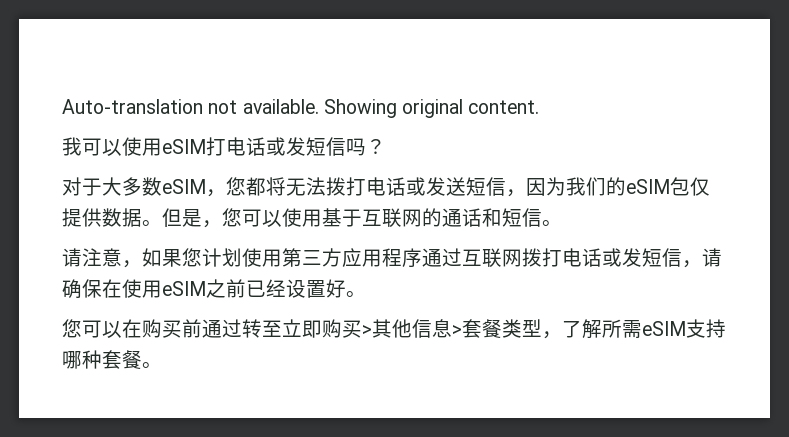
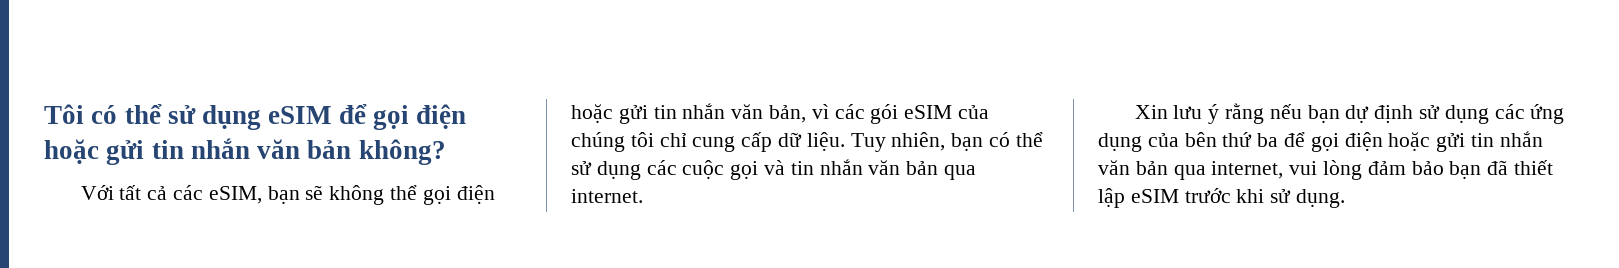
- Auto-translation not available. Showing original content.
- 我可以使用eSIM打电话或发短信吗？
- 对于大多数eSIM，您都将无法拨打电话或发送短信，因为我们的eSIM包仅提供数据。但是，您可以使用基于互联网的通话和短信。
- 请注意，如果您计划使用第三方应用程序通过互联网拨打电话或发短信，请确保在使用eSIM之前已经设置好。
- 您可以在购买前通过转至立即购买>其他信息>套餐类型，了解所需eSIM支持哪种套餐。
+ Tôi có thể sử dụng eSIM để gọi điện hoặc gửi tin nhắn văn bản không?
+ Với tất cả các eSIM, bạn sẽ không thể gọi điện hoặc gửi tin nhắn văn bản, vì các gói eSIM của chúng tôi chỉ cung cấp dữ liệu. Tuy nhiên, bạn có thể sử dụng các cuộc gọi và tin nhắn văn bản qua internet.
+ Xin lưu ý rằng nếu bạn dự định sử dụng các ứng dụng của bên thứ ba để gọi điện hoặc gửi tin nhắn văn bản qua internet, vui lòng đảm bảo bạn đã thiết lập eSIM trước khi sử dụng.

